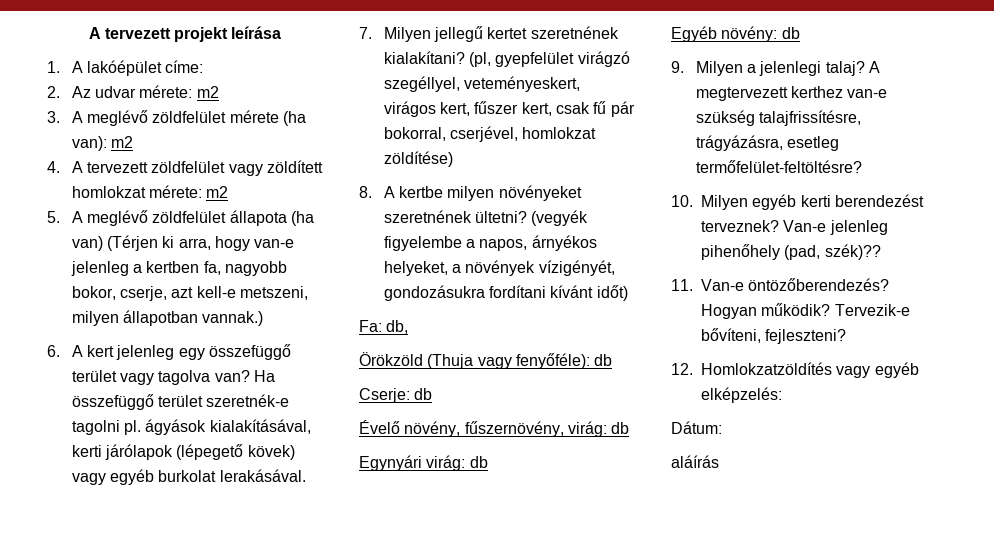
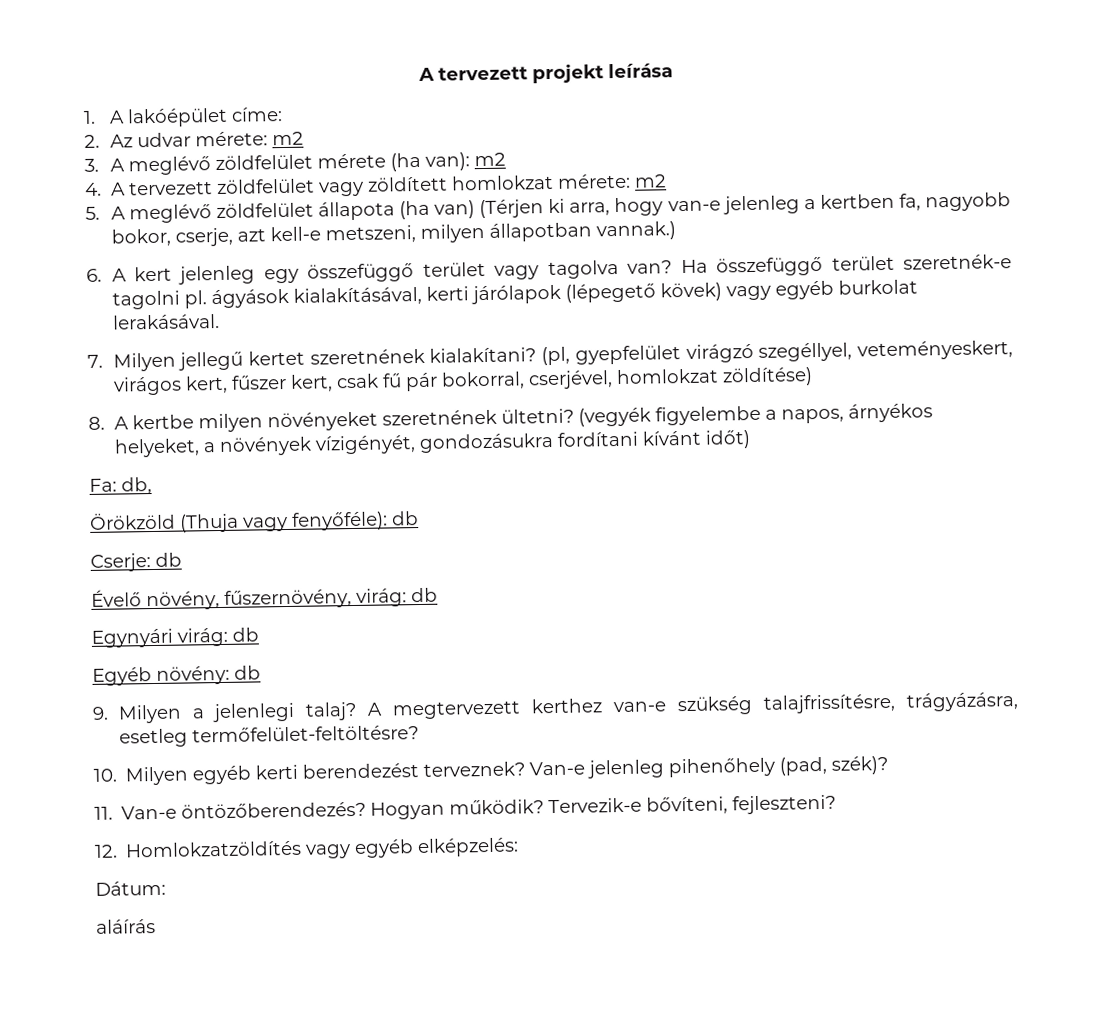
- Van-e jelenleg pihenőhely (pad, szék)??
+ Van-e jelenleg pihenőhely (pad, szék)?

